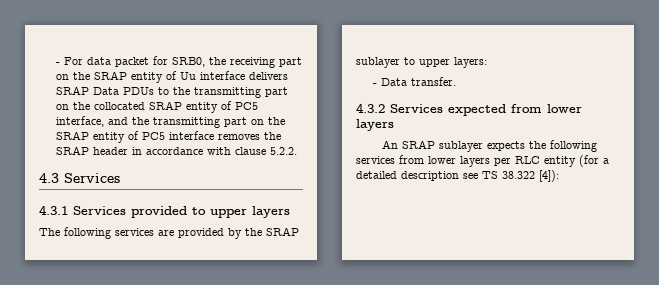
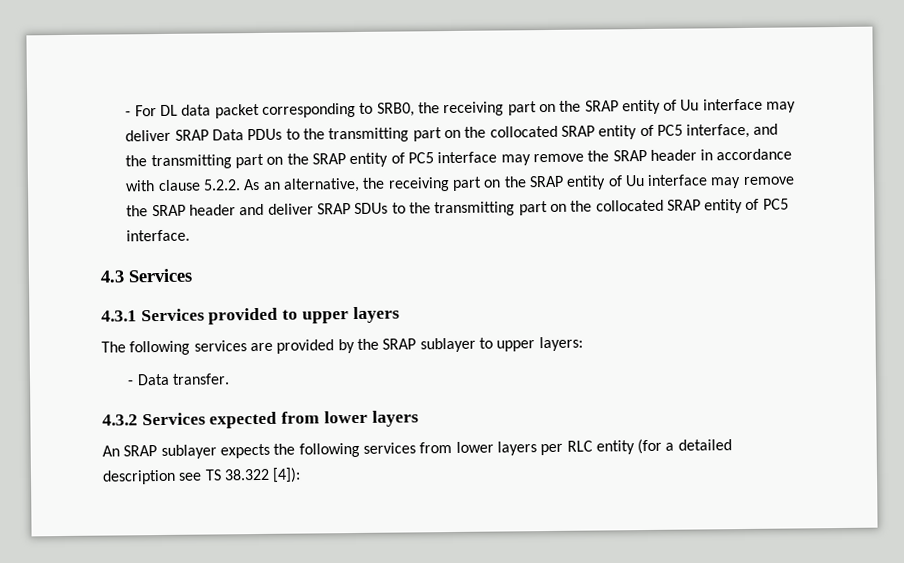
- - For data packet for SRB0, the receiving part on the SRAP entity of Uu interface delivers SRAP Data PDUs to the transmitting part on the collocated SRAP entity of PC5 interface, and the transmitting part on the SRAP entity of PC5 interface removes the SRAP header in accordance with clause 5.2.2.
+ - For DL data packet corresponding to SRB0, the receiving part on the SRAP entity of Uu interface may deliver SRAP Data PDUs to the transmitting part on the collocated SRAP entity of PC5 interface, and the transmitting part on the SRAP entity of PC5 interface may remove the SRAP header in accordance with clause 5.2.2. As an alternative, the receiving part on the SRAP entity of Uu interface may remove the SRAP header and deliver SRAP SDUs to the transmitting part on the collocated SRAP entity of PC5 interface.

